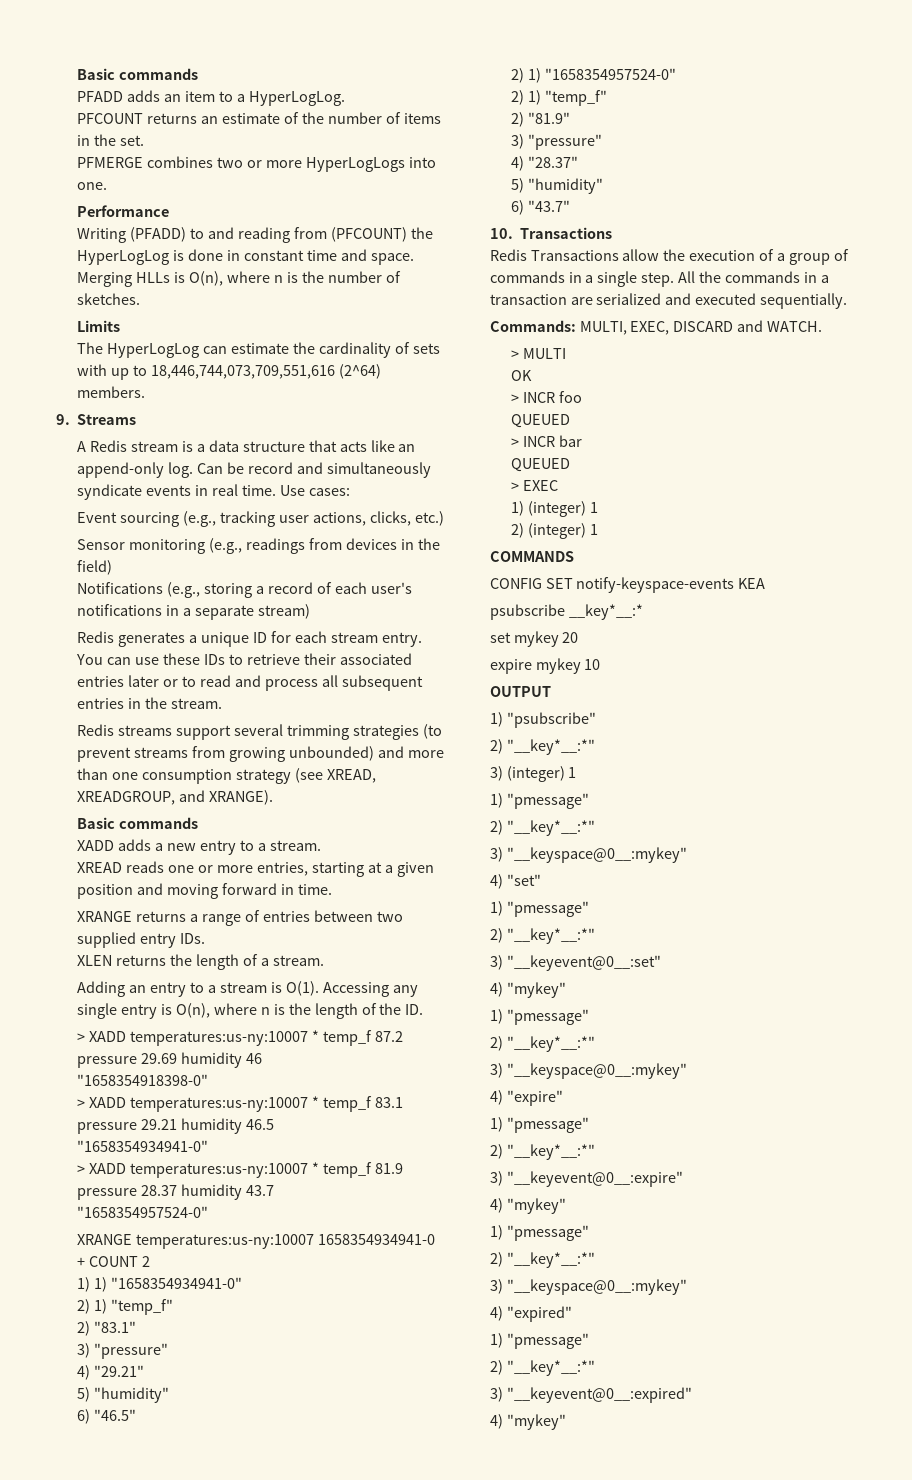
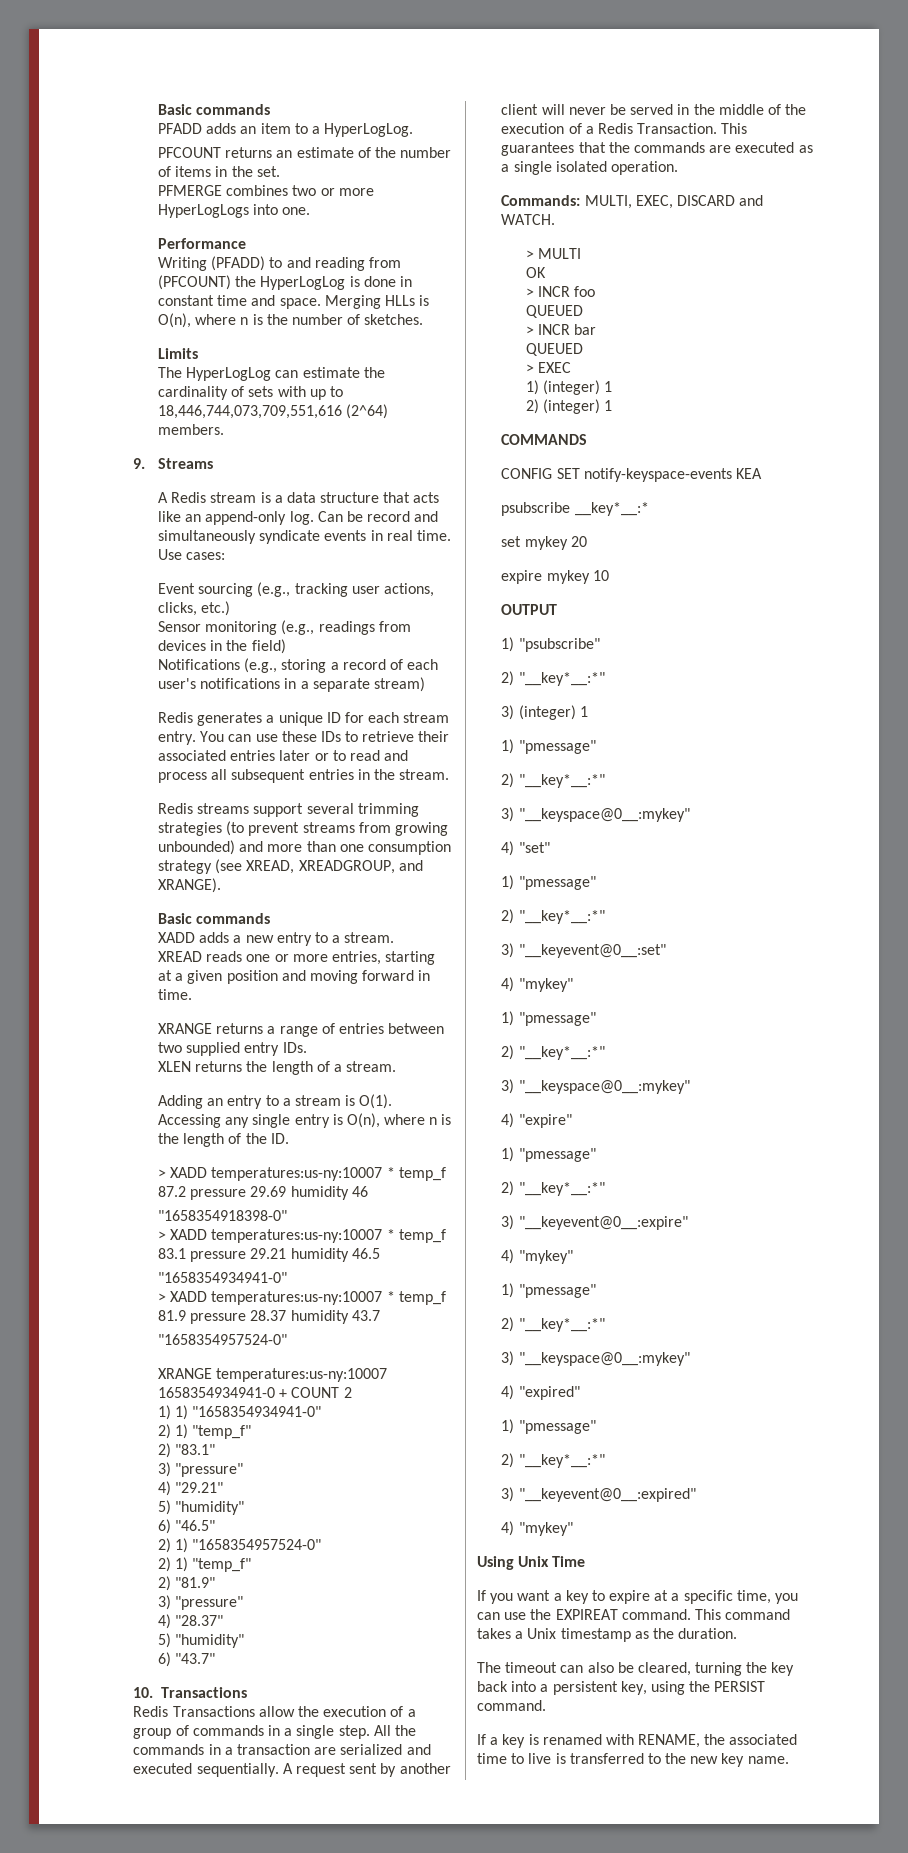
+ A request sent by another client will never be served in the middle of the execution of a Redis Transaction. This guarantees that the commands are executed as a single isolated operation.
+ Using Unix Time
+ If you want a key to expire at a specific time, you can use the EXPIREAT command. This command takes a Unix timestamp as the duration.
+ The timeout can also be cleared, turning the key back into a persistent key, using the PERSIST command.
+ If a key is renamed with RENAME, the associated time to live is transferred to the new key name.

